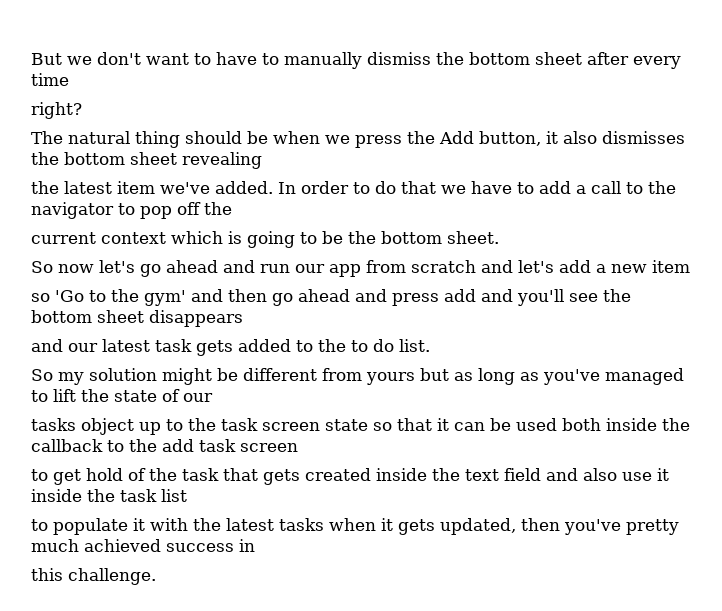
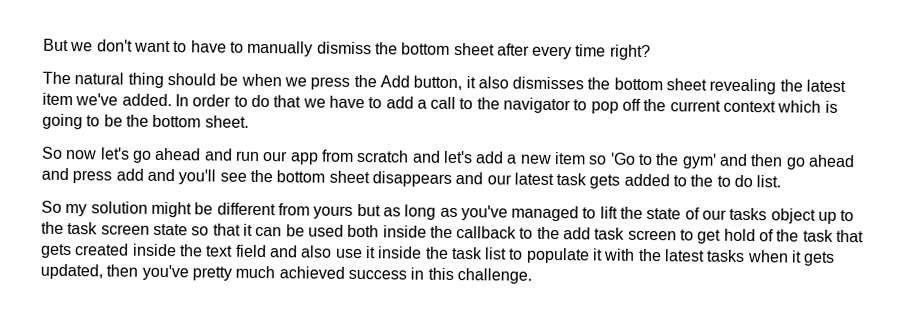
- But we don't want to have to manually dismiss the bottom sheet after every time
- right?
+ But we don't want to have to manually dismiss the bottom sheet after every time right?
- The natural thing should be when we press the Add button, it also dismisses the bottom sheet revealing
- the latest item we've added.
+ The natural thing should be when we press the Add button, it also dismisses the bottom sheet revealing the latest item we've added.
- In order to do that we have to add a call to the navigator to pop off the
- current context which is going to be the bottom sheet.
+ In order to do that we have to add a call to the navigator to pop off the current context which is going to be the bottom sheet.
- So now let's go ahead and run our app from scratch and let's add a new item
- so 'Go to the gym' and then go ahead and press add and you'll see the bottom sheet disappears
- and our latest task gets added to the to do list.
+ So now let's go ahead and run our app from scratch and let's add a new item so 'Go to the gym' and then go ahead and press add and you'll see the bottom sheet disappears and our latest task gets added to the to do list.
- So my solution might be different from yours but as long as you've managed to lift the state of our
- tasks object up to the task screen state so that it can be used both inside the callback to the add task screen
- to get hold of the task that gets created inside the text field and also use it inside the task list
- to populate it with the latest tasks when it gets updated, then you've pretty much achieved success in
- this challenge.
+ So my solution might be different from yours but as long as you've managed to lift the state of our tasks object up to the task screen state so that it can be used both inside the callback to the add task screen to get hold of the task that gets created inside the text field and also use it inside the task list to populate it with the latest tasks when it gets updated, then you've pretty much achieved success in this challenge.

